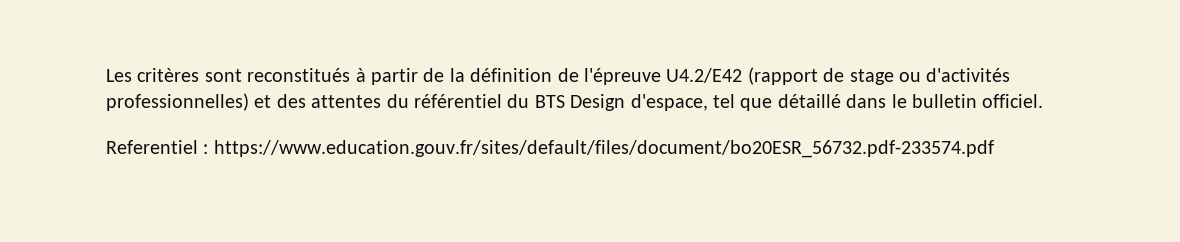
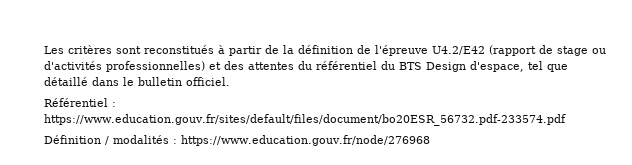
- Referentiel : https://www.education.gouv.fr/sites/default/files/document/bo20ESR_56732.pdf-233574.pdf
+ Référentiel : https://www.education.gouv.fr/sites/default/files/document/bo20ESR_56732.pdf-233574.pdf
+ Définition / modalités : https://www.education.gouv.fr/node/276968

